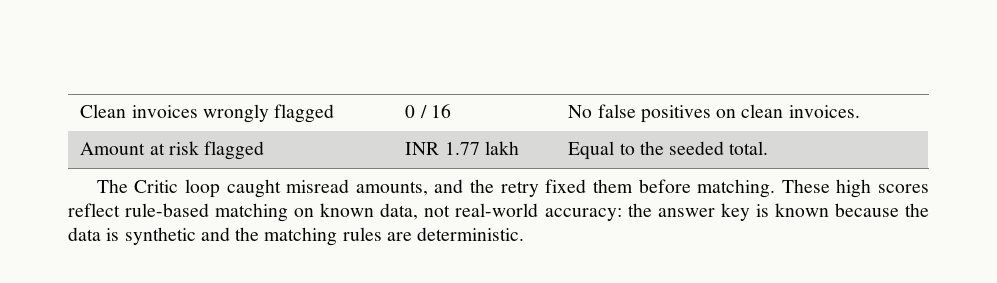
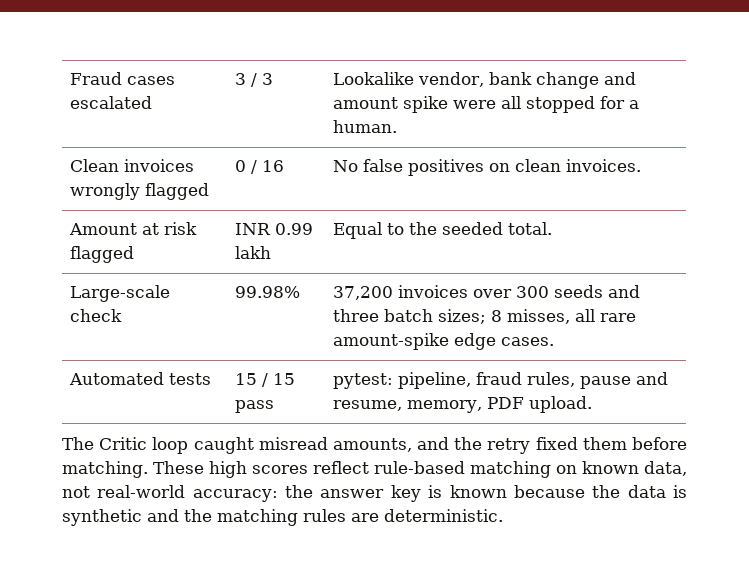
+ Fraud cases escalated | 3 / 3 | Lookalike vendor, bank change and amount spike were all stopped for a human.
- Amount at risk flagged | INR 1.77 lakh | Equal to the seeded total.
+ Amount at risk flagged | INR 0.99 lakh | Equal to the seeded total.
+ Large-scale check | 99.98% | 37,200 invoices over 300 seeds and three batch sizes; 8 misses, all rare amount-spike edge cases.
+ Automated tests | 15 / 15 pass | pytest: pipeline, fraud rules, pause and resume, memory, PDF upload.

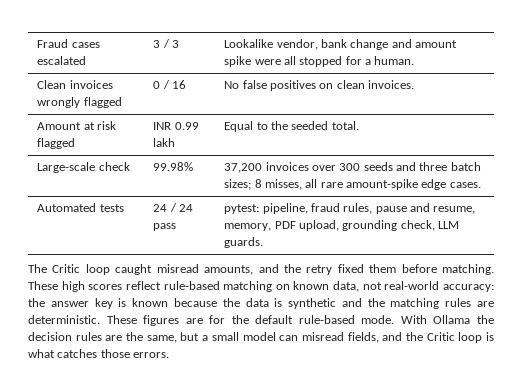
- Automated tests | 15 / 15 pass | pytest: pipeline, fraud rules, pause and resume, memory, PDF upload.
+ Automated tests | 24 / 24 pass | pytest: pipeline, fraud rules, pause and resume, memory, PDF upload, grounding check, LLM guards.
+ These figures are for the default rule-based mode. With Ollama the decision rules are the same, but a small model can misread fields, and the Critic loop is what catches those errors.

